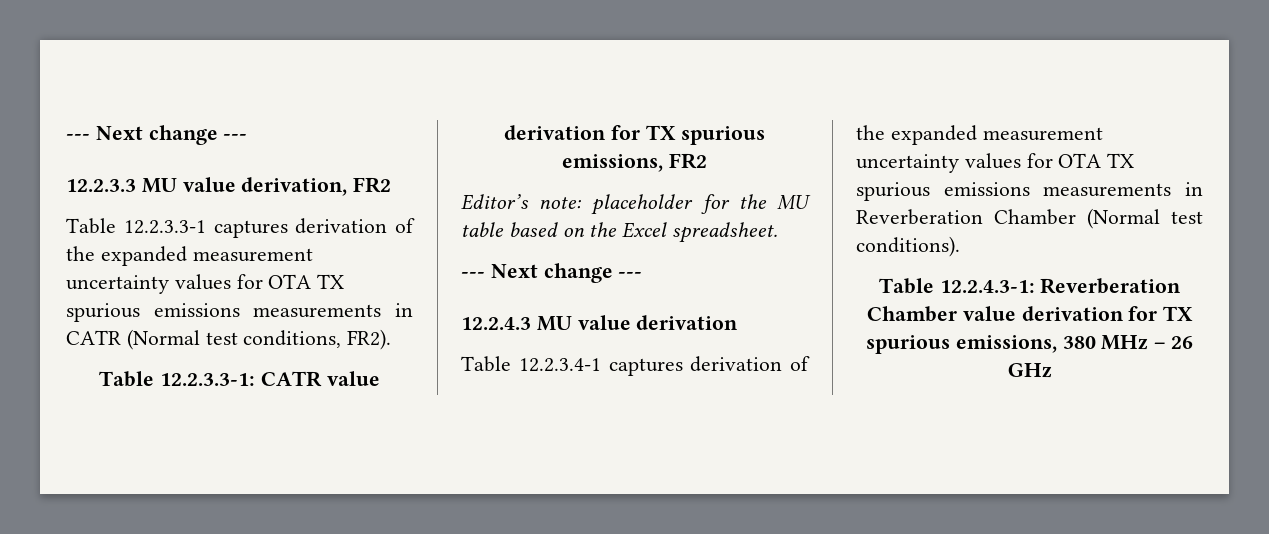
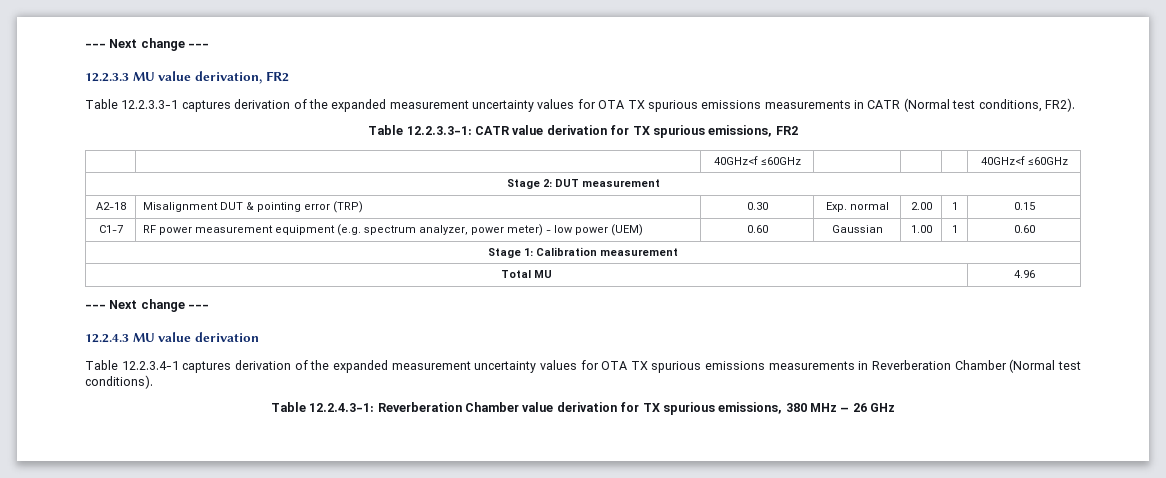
- Editor’s note: placeholder for the MU table based on the Excel spreadsheet.
+ | | 40GHz<f ≤60GHz | | | | 40GHz<f ≤60GHz
+ Stage 2: DUT measurement
+ A2-18 | Misalignment DUT & pointing error (TRP) | 0.30 | Exp. normal | 2.00 | 1 | 0.15
+ C1-7 | RF power measurement equipment (e.g. spectrum analyzer, power meter) - low power (UEM) | 0.60 | Gaussian | 1.00 | 1 | 0.60
+ Stage 1: Calibration measurement
+ Total MU | 4.96

